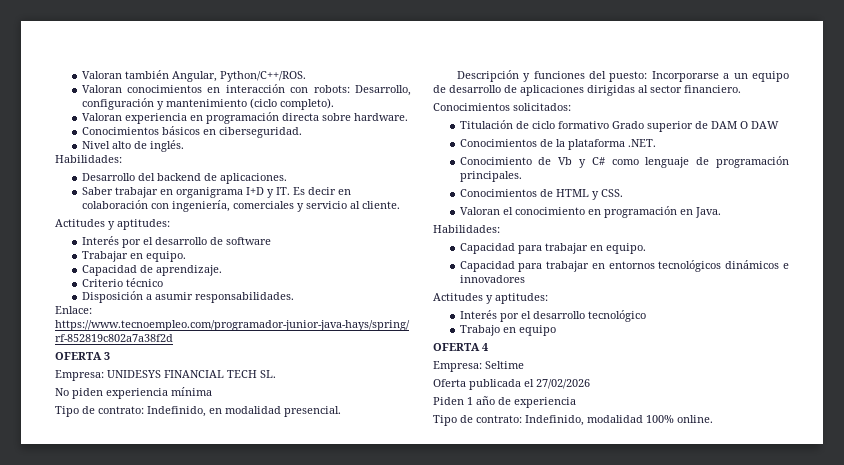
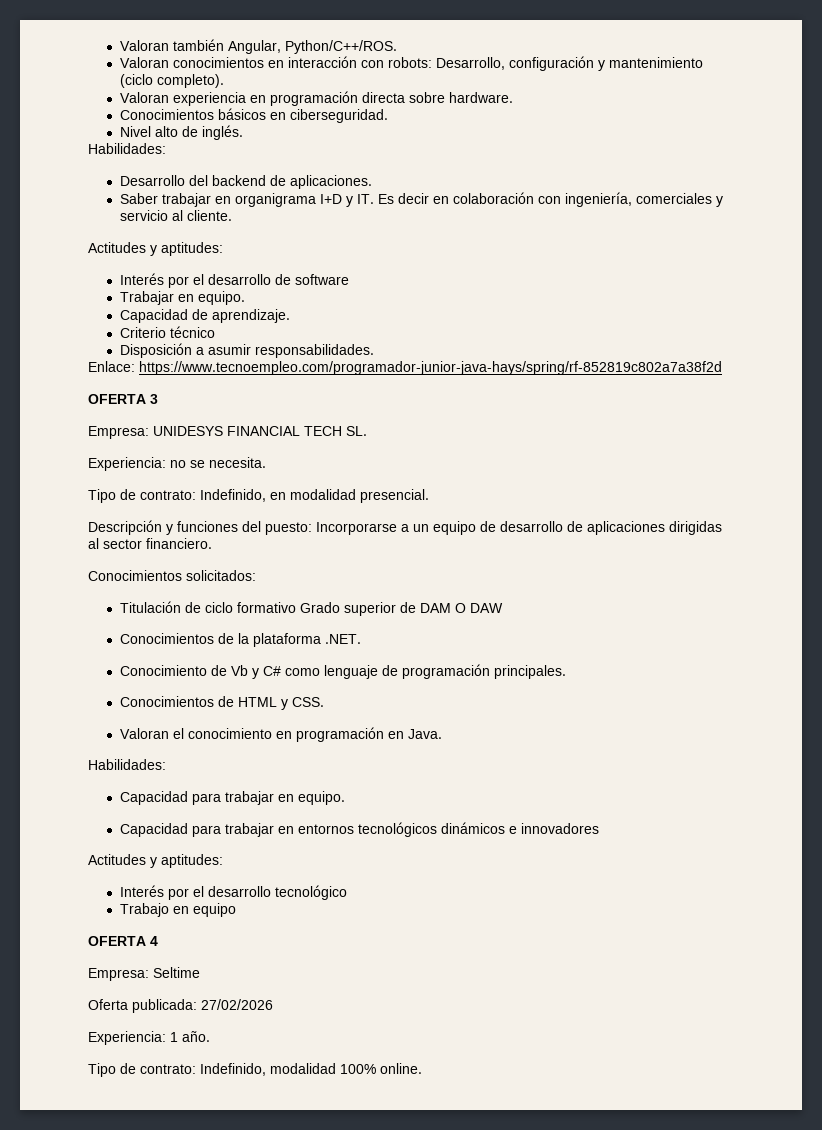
- No piden experiencia mínima
+ Experiencia: no se necesita.
- Oferta publicada el 27/02/2026
+ Oferta publicada: 27/02/2026
- Piden 1 año de experiencia
+ Experiencia: 1 año.

